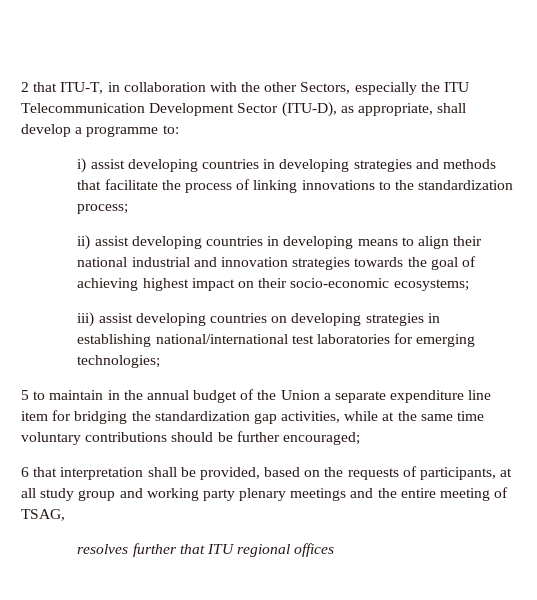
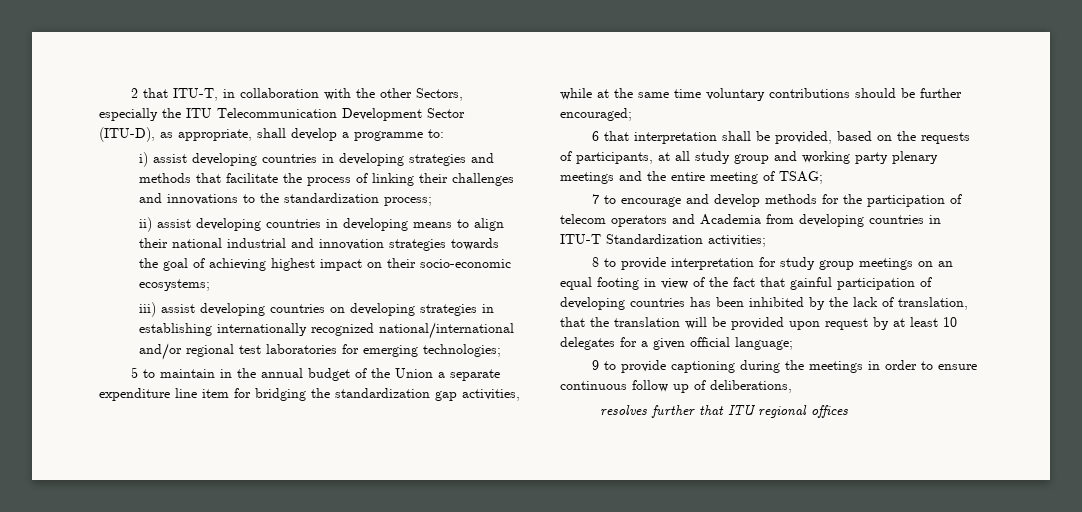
- i) assist developing countries in developing strategies and methods that facilitate the process of linking innovations to the standardization process;
+ i) assist developing countries in developing strategies and methods that facilitate the process of linking their challenges and innovations to the standardization process;
- iii) assist developing countries on developing strategies in establishing national/international test laboratories for emerging technologies;
+ iii) assist developing countries on developing strategies in establishing internationally recognized national/international and/or regional test laboratories for emerging technologies;
- 6 that interpretation shall be provided, based on the requests of participants, at all study group and working party plenary meetings and the entire meeting of TSAG,
+ 6 that interpretation shall be provided, based on the requests of participants, at all study group and working party plenary meetings and the entire meeting of TSAG;
+ 7 to encourage and develop methods for the participation of telecom operators and Academia from developing countries in ITU-T Standardization activities;
+ 8 to provide interpretation for study group meetings on an equal footing in view of the fact that gainful participation of developing countries has been inhibited by the lack of translation, that the translation will be provided upon request by at least 10 delegates for a given official language;
+ 9 to provide captioning during the meetings in order to ensure continuous follow up of deliberations,

